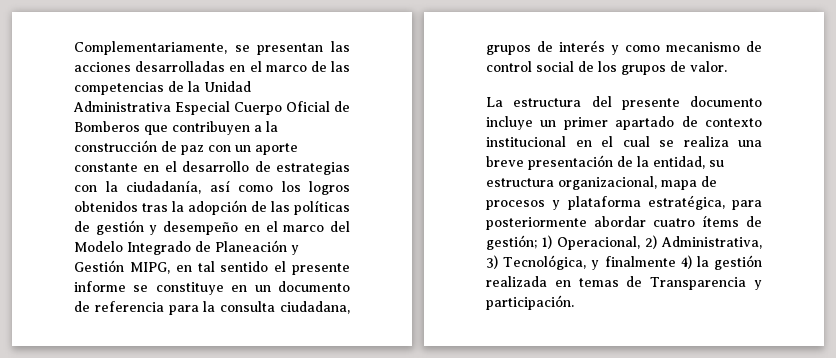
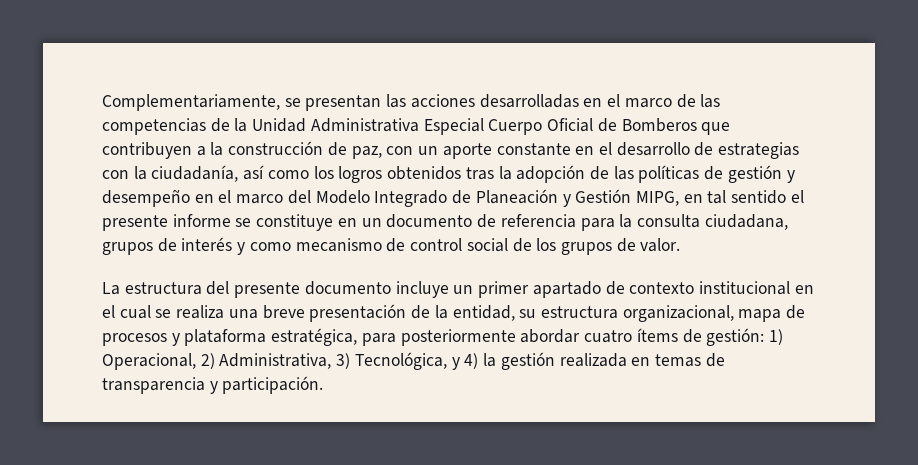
- Complementariamente, se presentan las acciones desarrolladas en el marco de las competencias de la Unidad Administrativa Especial Cuerpo Oficial de Bomberos que contribuyen a la construcción de paz con un aporte constante en el desarrollo de estrategias con la ciudadanía, así como los logros obtenidos tras la adopción de las políticas de gestión y desempeño en el marco del Modelo Integrado de Planeación y Gestión MIPG, en tal sentido el presente informe se constituye en un documento de referencia para la consulta ciudadana, grupos de interés y como mecanismo de control social de los grupos de valor.
+ Complementariamente, se presentan las acciones desarrolladas en el marco de las competencias de la Unidad Administrativa Especial Cuerpo Oficial de Bomberos que contribuyen a la construcción de paz, con un aporte constante en el desarrollo de estrategias con la ciudadanía, así como los logros obtenidos tras la adopción de las políticas de gestión y desempeño en el marco del Modelo Integrado de Planeación y Gestión MIPG, en tal sentido el presente informe se constituye en un documento de referencia para la consulta ciudadana, grupos de interés y como mecanismo de control social de los grupos de valor.
- La estructura del presente documento incluye un primer apartado de contexto institucional en el cual se realiza una breve presentación de la entidad, su estructura organizacional, mapa de procesos y plataforma estratégica, para posteriormente abordar cuatro ítems de gestión; 1) Operacional, 2) Administrativa, 3) Tecnológica, y finalmente 4) la gestión realizada en temas de Transparencia y participación.
+ La estructura del presente documento incluye un primer apartado de contexto institucional en el cual se realiza una breve presentación de la entidad, su estructura organizacional, mapa de procesos y plataforma estratégica, para posteriormente abordar cuatro ítems de gestión: 1) Operacional, 2) Administrativa, 3) Tecnológica, y 4) la gestión realizada en temas de transparencia y participación.

